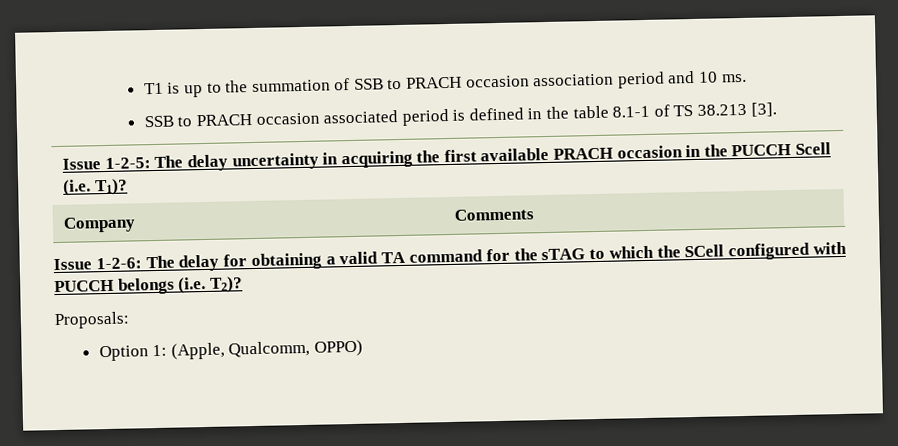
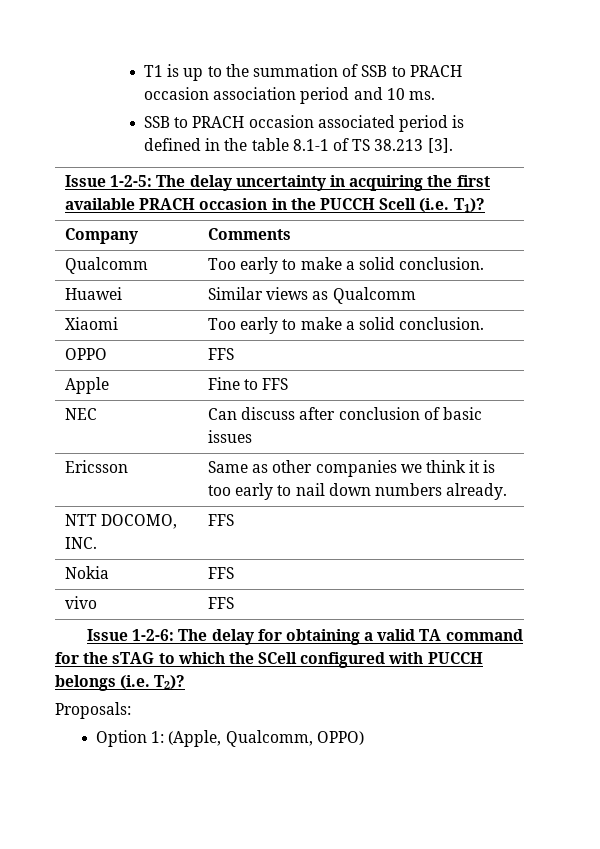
+ Qualcomm | Too early to make a solid conclusion.
+ Huawei | Similar views as Qualcomm
+ Xiaomi | Too early to make a solid conclusion.
+ OPPO | FFS
+ Apple | Fine to FFS
+ NEC | Can discuss after conclusion of basic issues
+ Ericsson | Same as other companies we think it is too early to nail down numbers already.
+ NTT DOCOMO, INC. | FFS
+ Nokia | FFS
+ vivo | FFS

